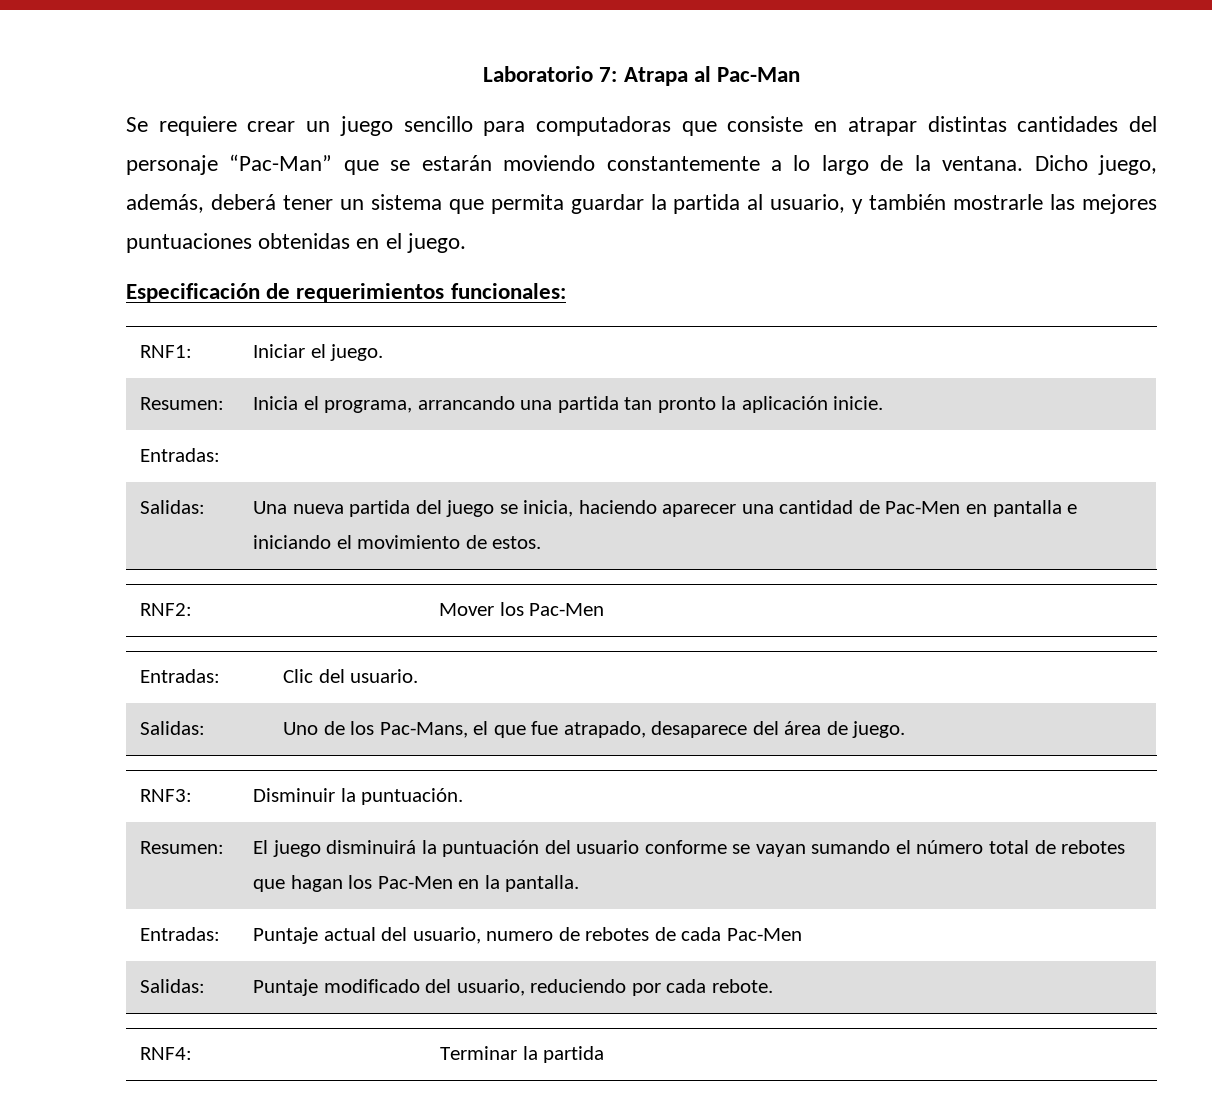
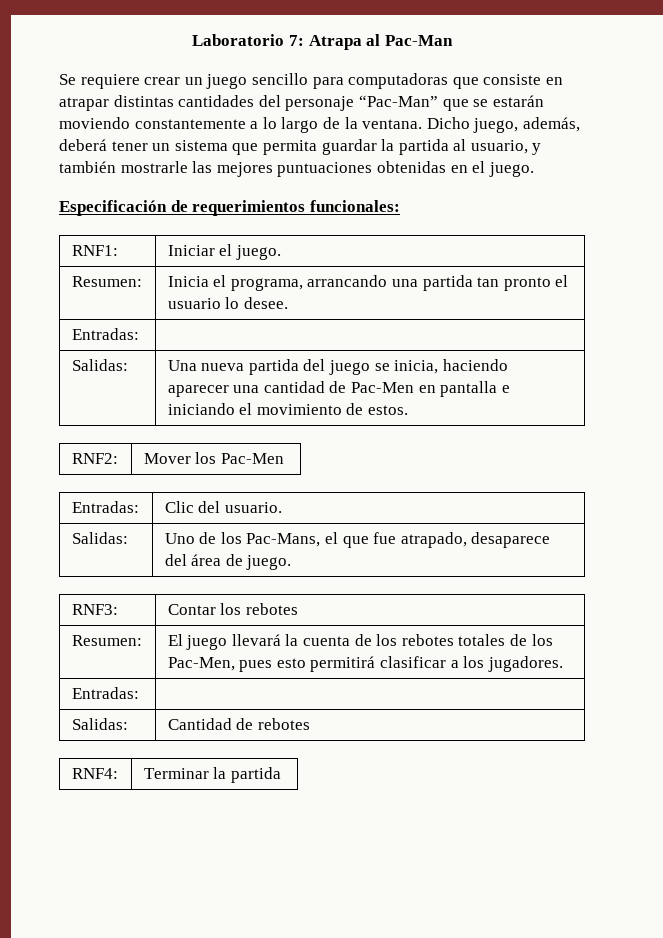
- Resumen: | Inicia el programa, arrancando una partida tan pronto la aplicación inicie.
+ Resumen: | Inicia el programa, arrancando una partida tan pronto el usuario lo desee.
- RNF3: | Disminuir la puntuación.
+ RNF3: | Contar los rebotes
- Resumen: | El juego disminuirá la puntuación del usuario conforme se vayan sumando el número total de rebotes que hagan los Pac-Men en la pantalla.
- Entradas: | Puntaje actual del usuario, numero de rebotes de cada Pac-Men
- Salidas: | Puntaje modificado del usuario, reduciendo por cada rebote.
+ Resumen: | El juego llevará la cuenta de los rebotes totales de los Pac-Men, pues esto permitirá clasificar a los jugadores.
+ Entradas: |
+ Salidas: | Cantidad de rebotes

